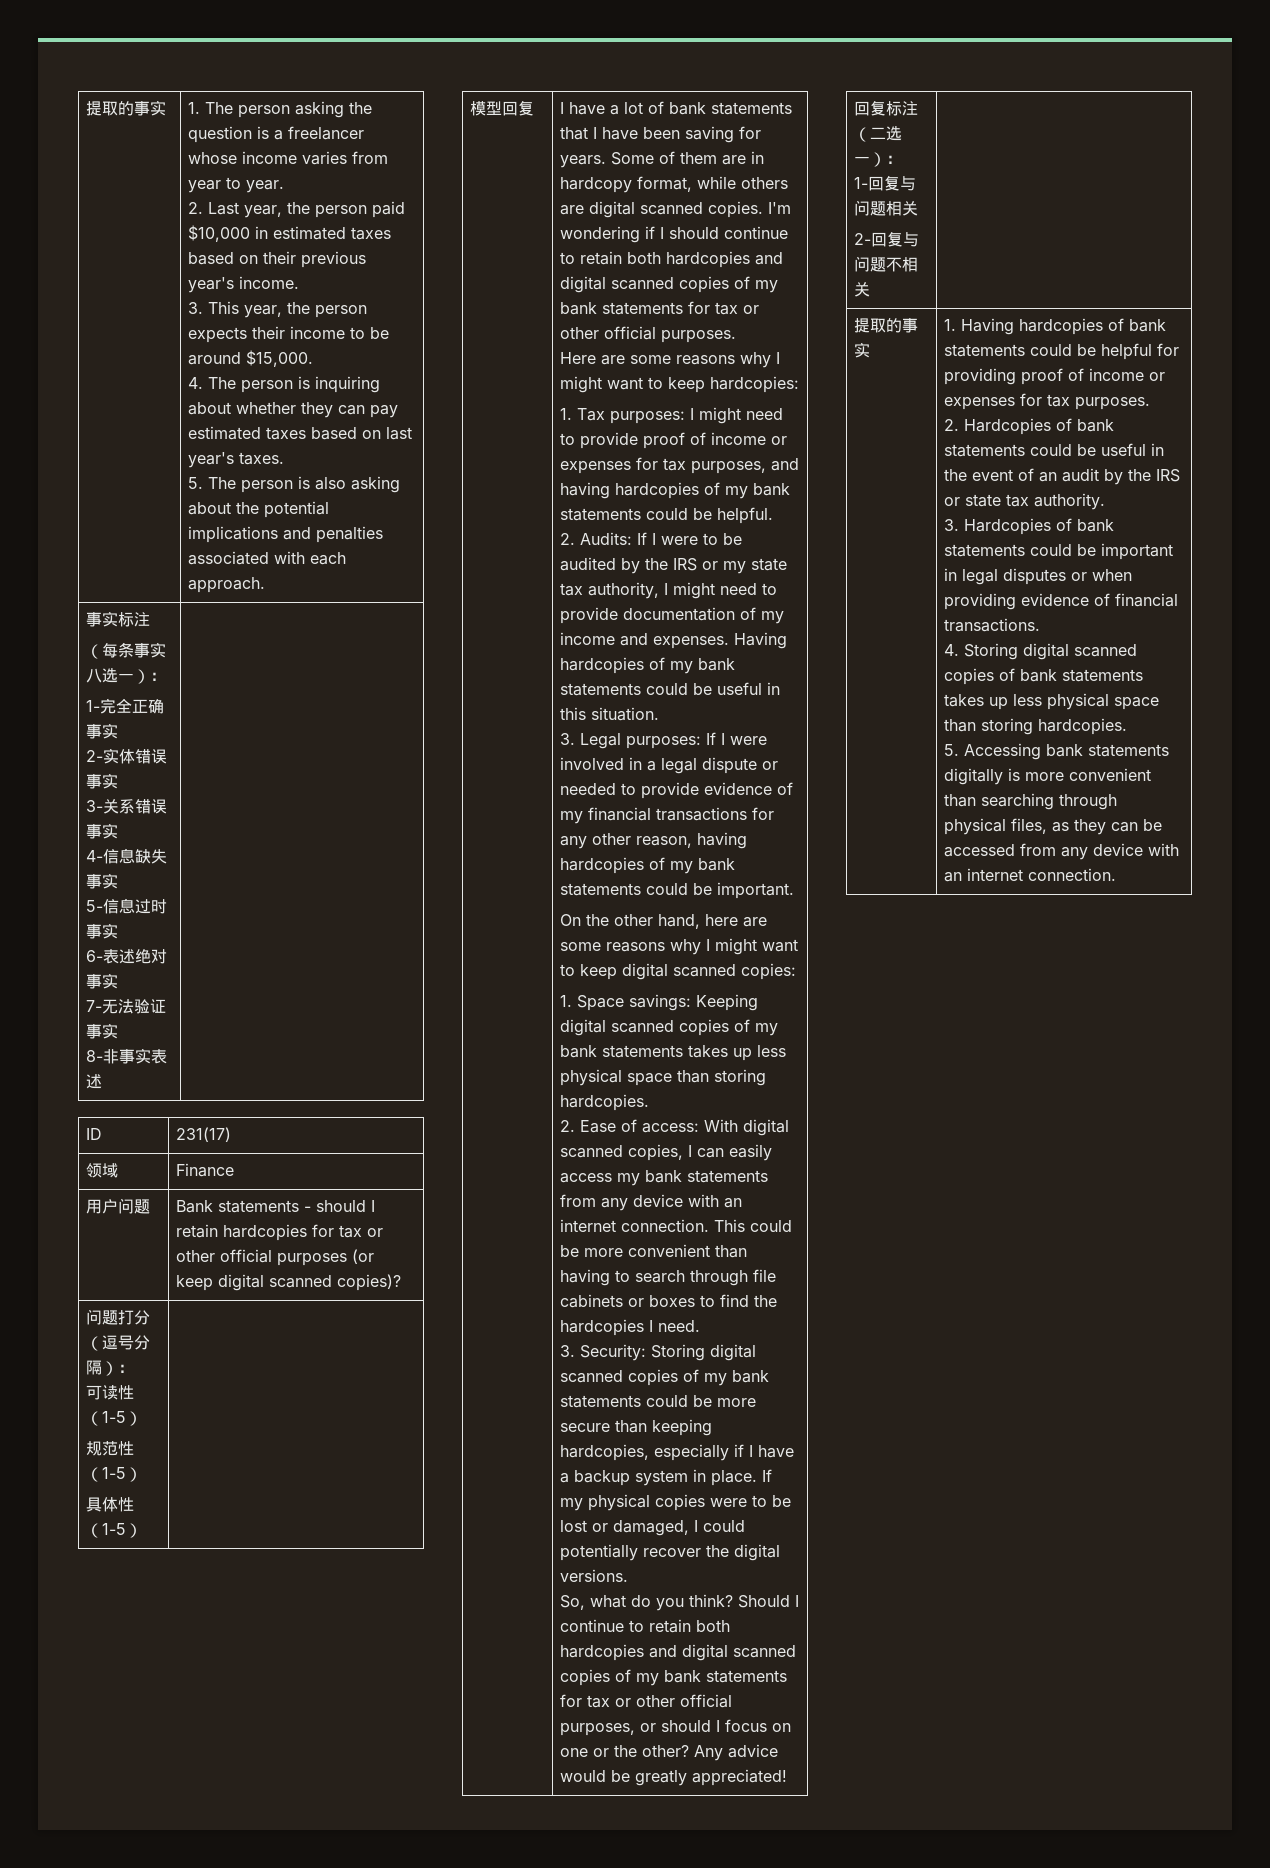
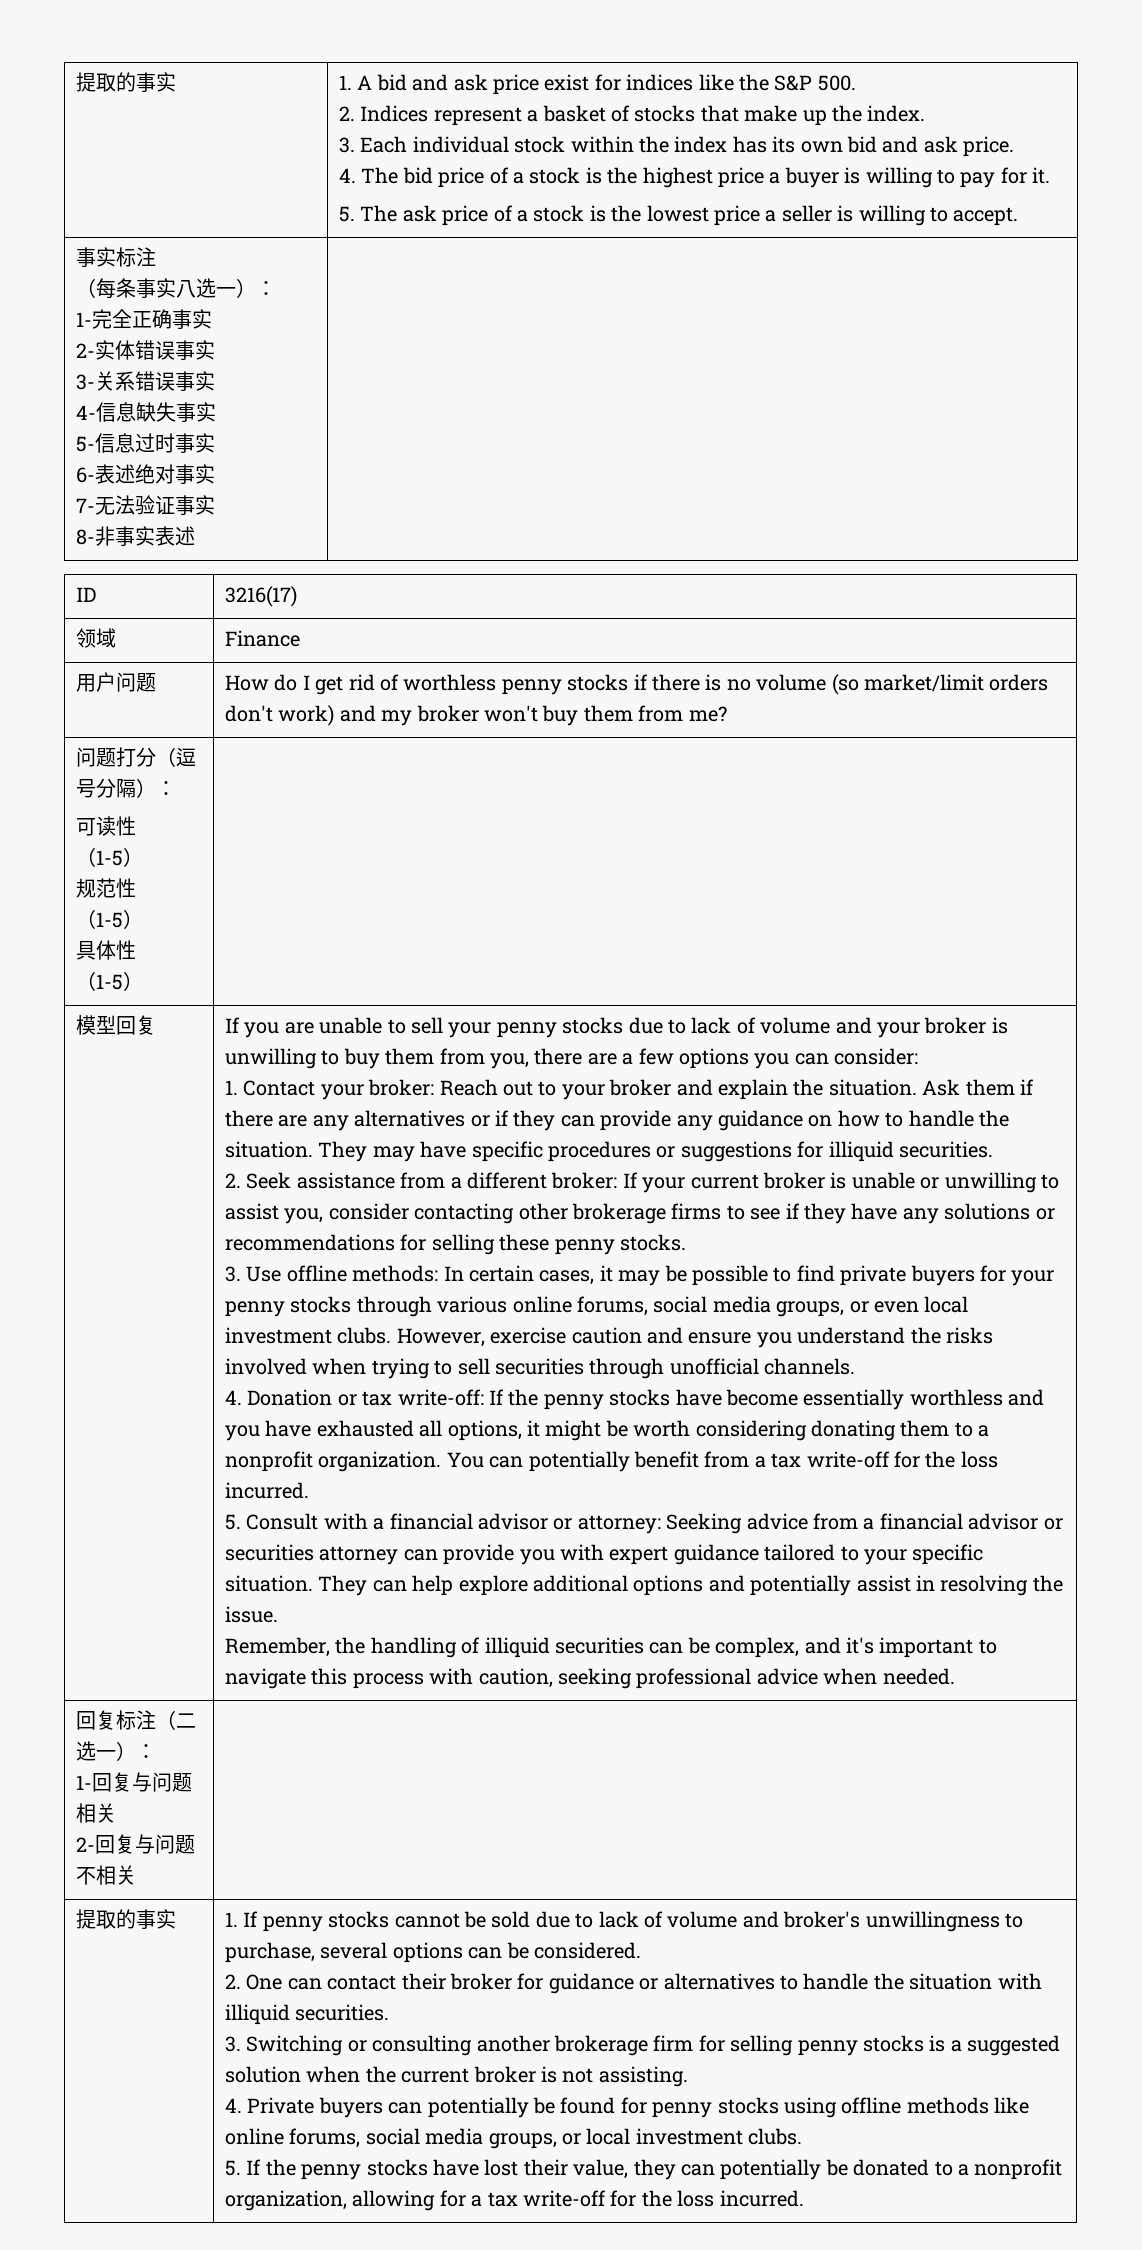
- 提取的事实 | 1. The person asking the question is a freelancer whose income varies from year to year.
- 2. Last year, the person paid $10,000 in estimated taxes based on their previous year's income.
- 3. This year, the person expects their income to be around $15,000.
- 4. The person is inquiring about whether they can pay estimated taxes based on last year's taxes.
- 5. The person is also asking about the potential implications and penalties associated with each approach.
+ 提取的事实 | 1. A bid and ask price exist for indices like the S&P 500.
+ 2. Indices represent a basket of stocks that make up the index.
+ 3. Each individual stock within the index has its own bid and ask price.
+ 4. The bid price of a stock is the highest price a buyer is willing to pay for it.
+ 5. The ask price of a stock is the lowest price a seller is willing to accept.
- ID | 231(17)
+ ID | 3216(17)
- 用户问题 | Bank statements - should I retain hardcopies for tax or other official purposes (or keep digital scanned copies)?
+ 用户问题 | How do I get rid of worthless penny stocks if there is no volume (so market/limit orders don't work) and my broker won't buy them from me?
- I have a lot of bank statements that I have been saving for years. Some of them are in hardcopy format, while others are digital scanned copies. I'm wondering if I should continue to retain both hardcopies and digital scanned copies of my bank statements for tax or other official purposes.
- Here are some reasons why I might want to keep hardcopies:
- 1. Tax purposes: I might need to provide proof of income or expenses for tax purposes, and having hardcopies of my bank statements could be helpful.
- 2. Audits: If I were to be audited by the IRS or my state tax authority, I might need to provide documentation of my income and expenses. Having hardcopies of my bank statements could be useful in this situation.
- 3. Legal purposes: If I were involved in a legal dispute or needed to provide evidence of my financial transactions for any other reason, having hardcopies of my bank statements could be important.
- On the other hand, here are some reasons why I might want to keep digital scanned copies:
- 1. Space savings: Keeping digital scanned copies of my bank statements takes up less physical space than storing hardcopies.
- 2. Ease of access: With digital scanned copies, I can easily access my bank statements from any device with an internet connection. This could be more convenient than having to search through file cabinets or boxes to find the hardcopies I need.
- 3. Security: Storing digital scanned copies of my bank statements could be more secure than keeping hardcopies, especially if I have a backup system in place. If my physical copies were to be lost or damaged, I could potentially recover the digital versions.
- So, what do you think? Should I continue to retain both hardcopies and digital scanned copies of my bank statements for tax or other official purposes, or should I focus on one or the other? Any advice would be greatly appreciated!
+ If you are unable to sell your penny stocks due to lack of volume and your broker is unwilling to buy them from you, there are a few options you can consider:
+ 1. Contact your broker: Reach out to your broker and explain the situation. Ask them if there are any alternatives or if they can provide any guidance on how to handle the situation. They may have specific procedures or suggestions for illiquid securities.
+ 2. Seek assistance from a different broker: If your current broker is unable or unwilling to assist you, consider contacting other brokerage firms to see if they have any solutions or recommendations for selling these penny stocks.
+ 3. Use offline methods: In certain cases, it may be possible to find private buyers for your penny stocks through various online forums, social media groups, or even local investment clubs. However, exercise caution and ensure you understand the risks involved when trying to sell securities through unofficial channels.
+ 4. Donation or tax write-off: If the penny stocks have become essentially worthless and you have exhausted all options, it might be worth considering donating them to a nonprofit organization. You can potentially benefit from a tax write-off for the loss incurred.
+ 5. Consult with a financial advisor or attorney: Seeking advice from a financial advisor or securities attorney can provide you with expert guidance tailored to your specific situation. They can help explore additional options and potentially assist in resolving the issue.
+ Remember, the handling of illiquid securities can be complex, and it's important to navigate this process with caution, seeking professional advice when needed.
- 1. Having hardcopies of bank statements could be helpful for providing proof of income or expenses for tax purposes.
- 2. Hardcopies of bank statements could be useful in the event of an audit by the IRS or state tax authority.
- 3. Hardcopies of bank statements could be important in legal disputes or when providing evidence of financial transactions.
- 4. Storing digital scanned copies of bank statements takes up less physical space than storing hardcopies.
- 5. Accessing bank statements digitally is more convenient than searching through physical files, as they can be accessed from any device with an internet connection.
+ 1. If penny stocks cannot be sold due to lack of volume and broker's unwillingness to purchase, several options can be considered.
+ 2. One can contact their broker for guidance or alternatives to handle the situation with illiquid securities.
+ 3. Switching or consulting another brokerage firm for selling penny stocks is a suggested solution when the current broker is not assisting.
+ 4. Private buyers can potentially be found for penny stocks using offline methods like online forums, social media groups, or local investment clubs.
+ 5. If the penny stocks have lost their value, they can potentially be donated to a nonprofit organization, allowing for a tax write-off for the loss incurred.

